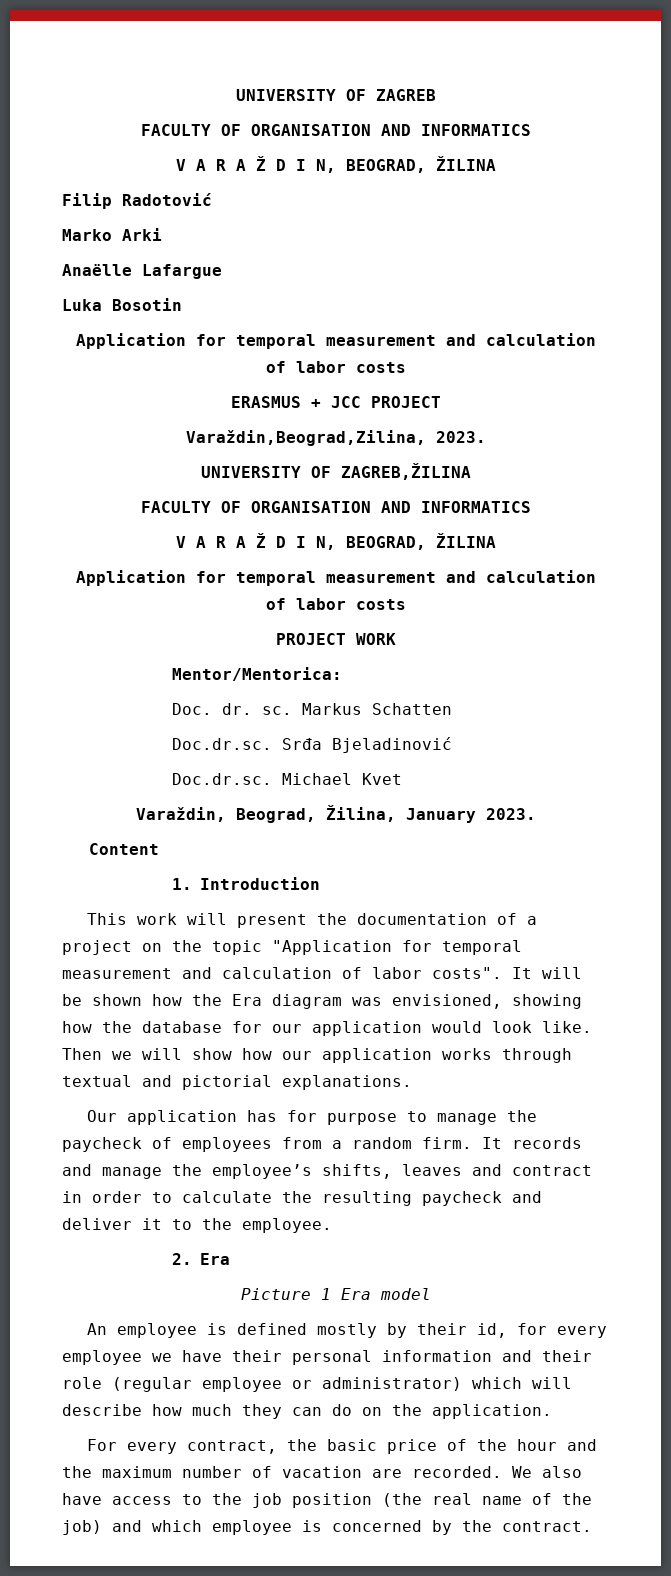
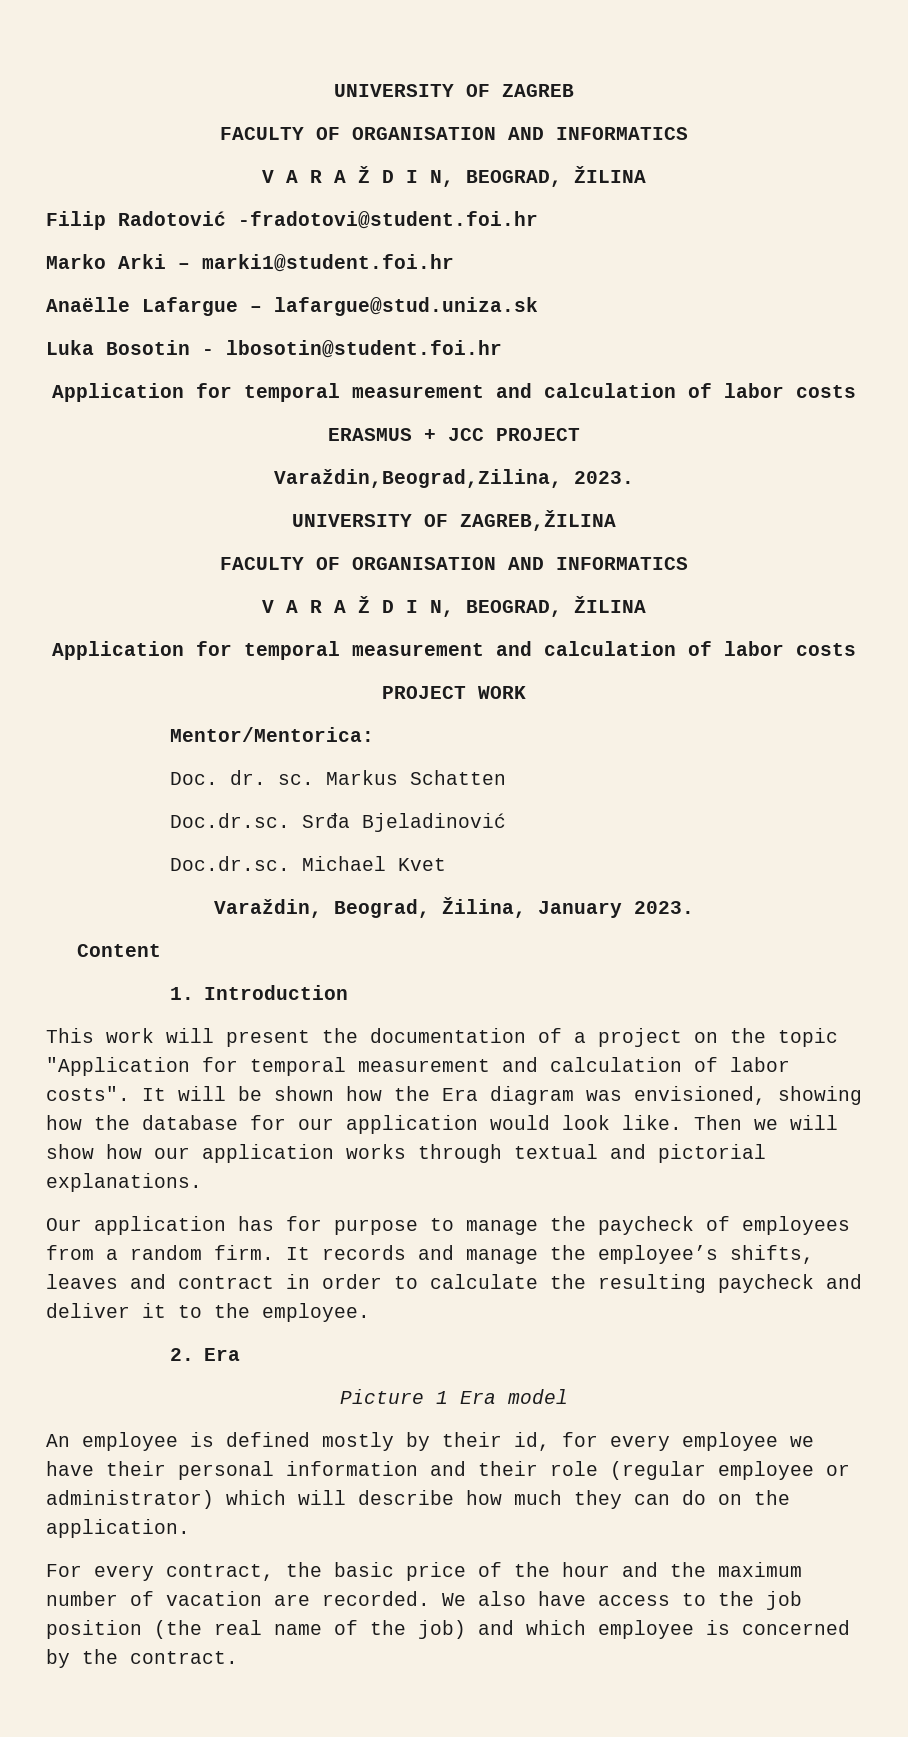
- Filip Radotović
+ Filip Radotović -fradotovi@student.foi.hr
- Marko Arki
+ Marko Arki – marki1@student.foi.hr
- Anaëlle Lafargue
+ Anaëlle Lafargue – lafargue@stud.uniza.sk
- Luka Bosotin
+ Luka Bosotin - lbosotin@student.foi.hr

